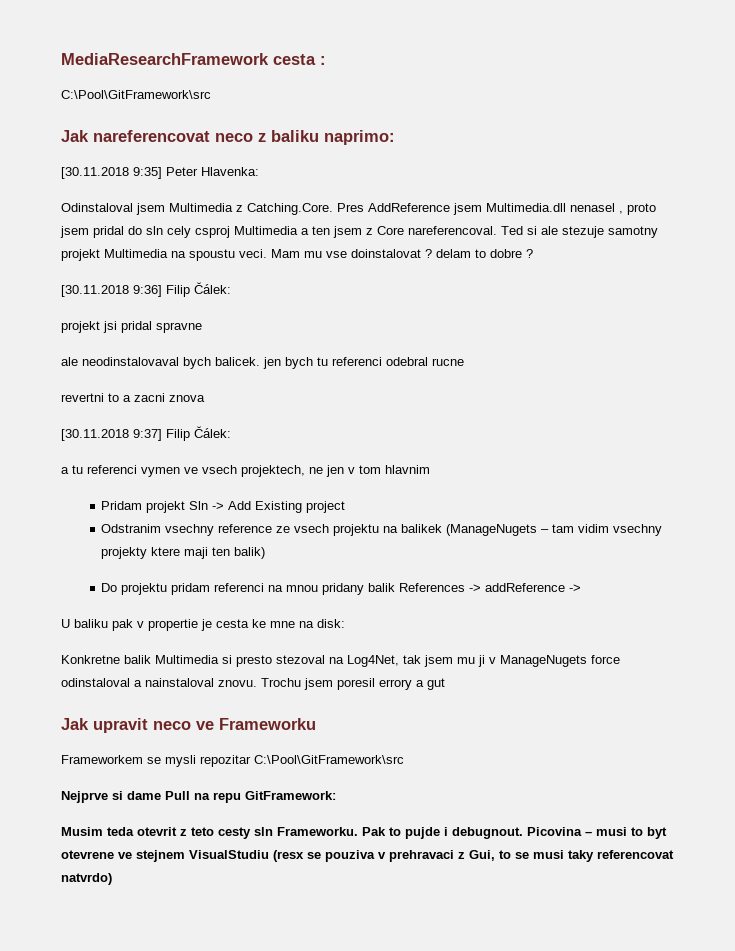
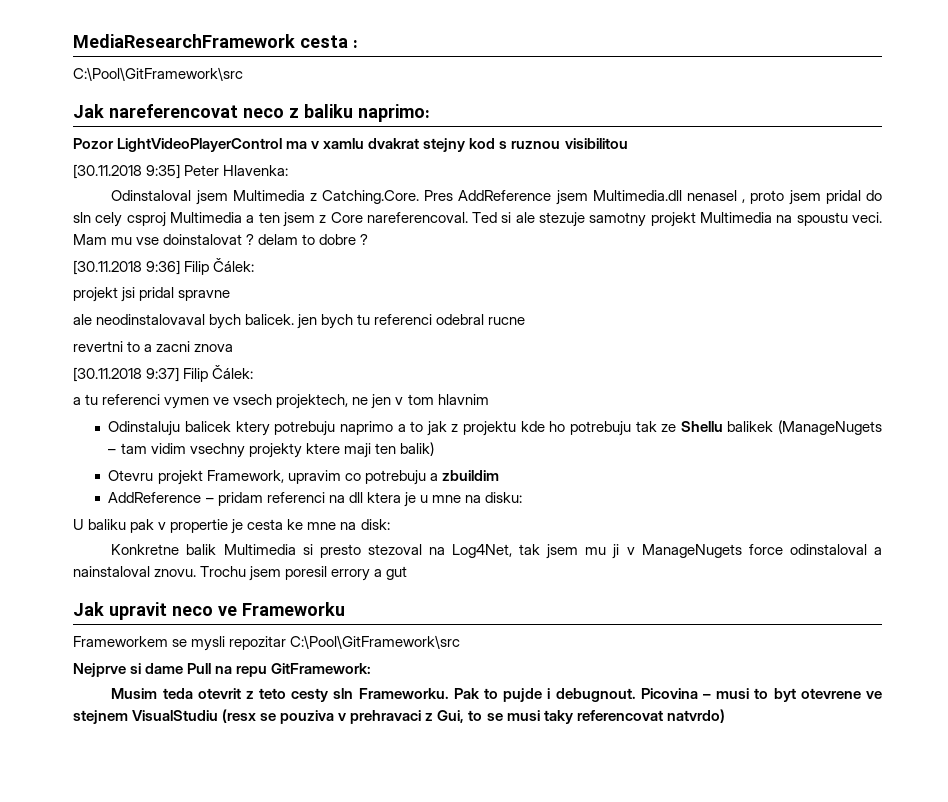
+ Pozor LightVideoPlayerControl ma v xamlu dvakrat stejny kod s ruznou visibilitou
- Pridam projekt Sln -> Add Existing project
- Odstranim vsechny reference ze vsech projektu na balikek (ManageNugets – tam vidim vsechny projekty ktere maji ten balik)
+ Odinstaluju balicek ktery potrebuju naprimo a to jak z projektu kde ho potrebuju tak ze Shellu balikek (ManageNugets – tam vidim vsechny projekty ktere maji ten balik)
- Do projektu pridam referenci na mnou pridany balik References -> addReference ->
+ Otevru projekt Framework, upravim co potrebuju a zbuildim
+ AddReference – pridam referenci na dll ktera je u mne na disku:

